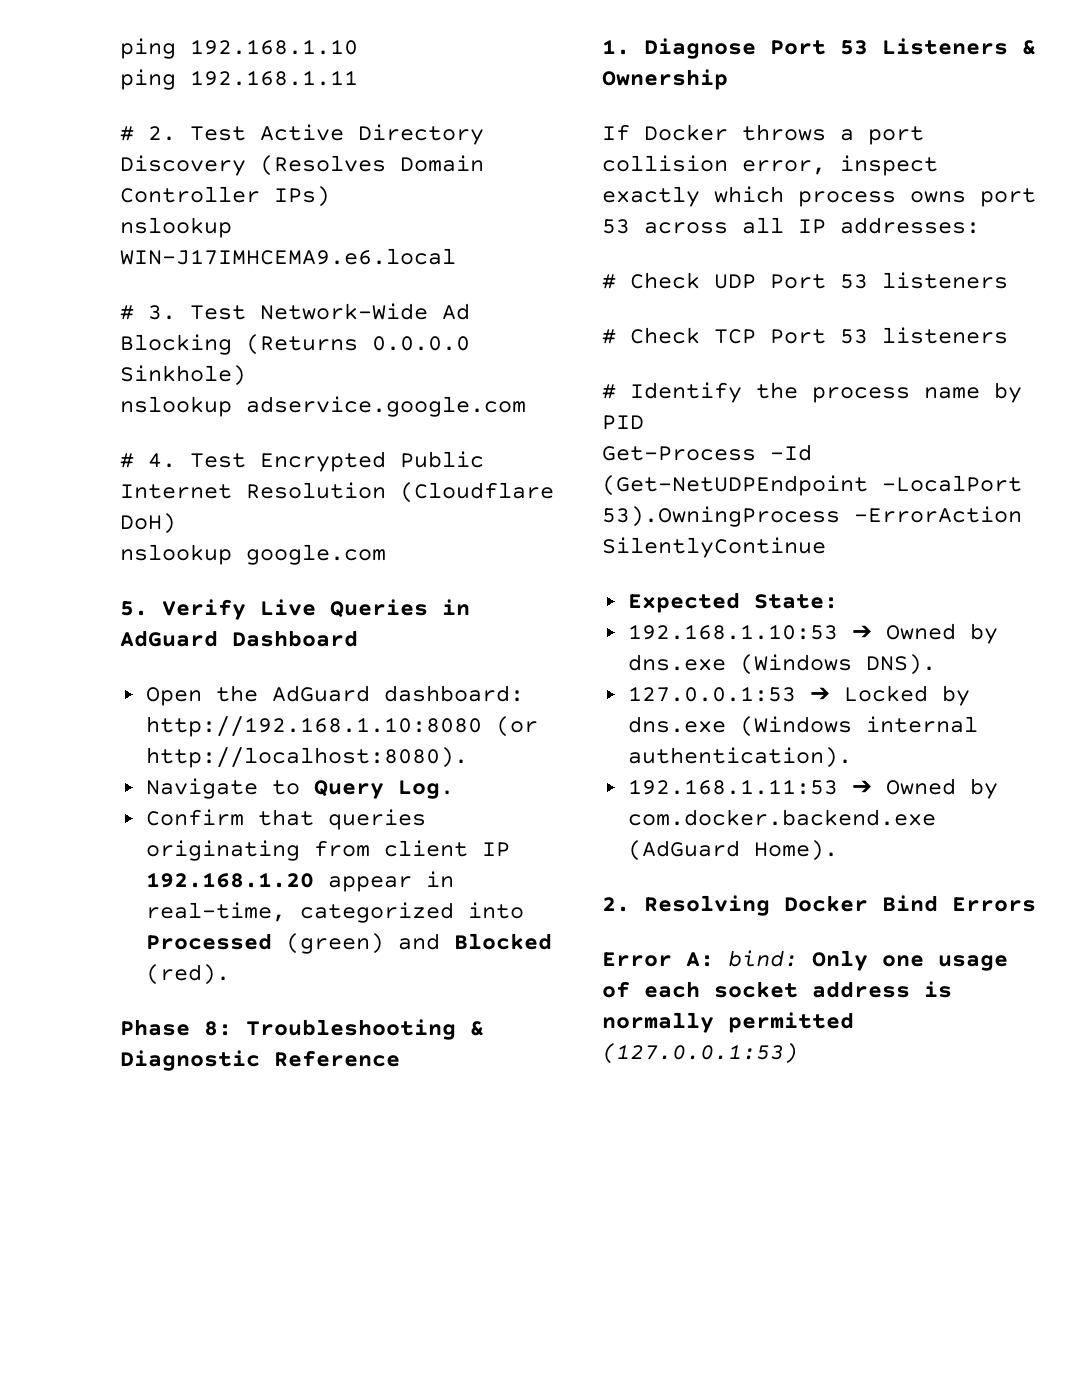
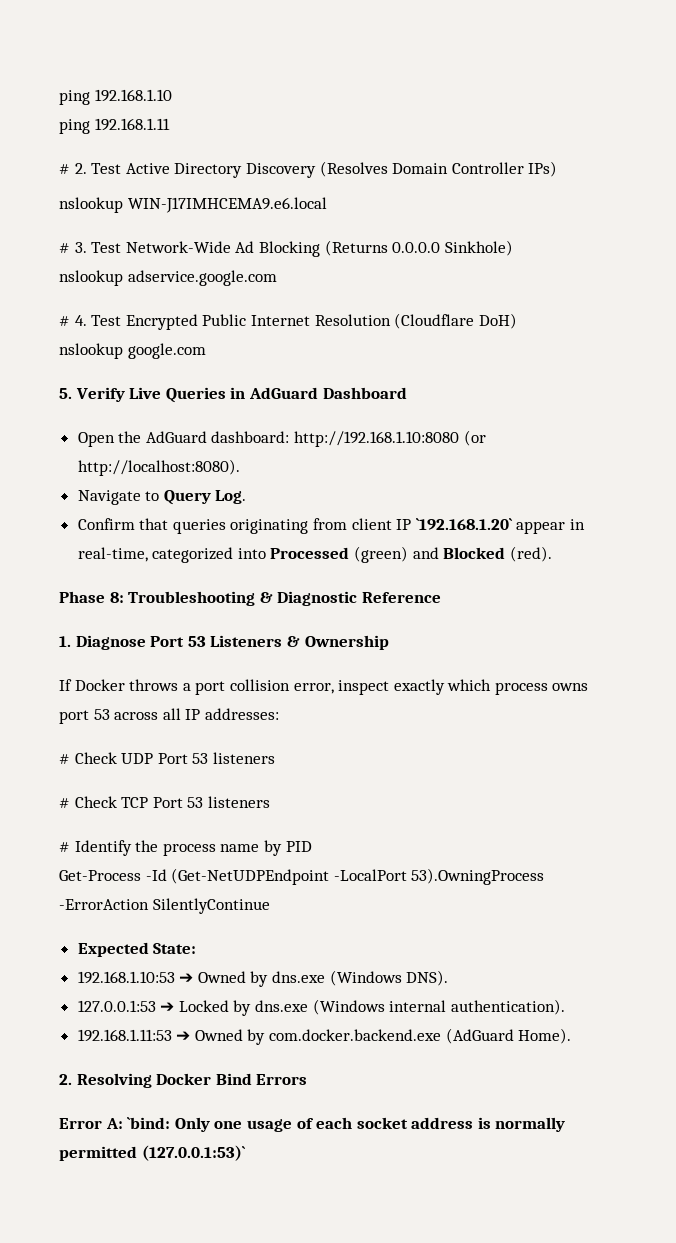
- Confirm that queries originating from client IP 192.168.1.20 appear in real-time, categorized into Processed (green) and Blocked (red).
+ Confirm that queries originating from client IP `192.168.1.20` appear in real-time, categorized into Processed (green) and Blocked (red).
- Error A: bind: Only one usage of each socket address is normally permitted (127.0.0.1:53)
+ Error A: `bind: Only one usage of each socket address is normally permitted (127.0.0.1:53)`

